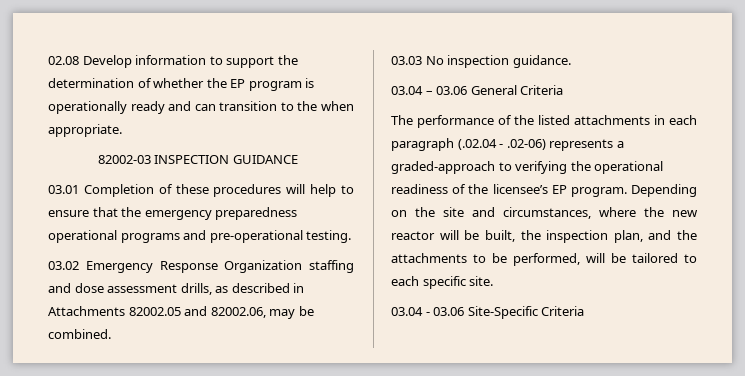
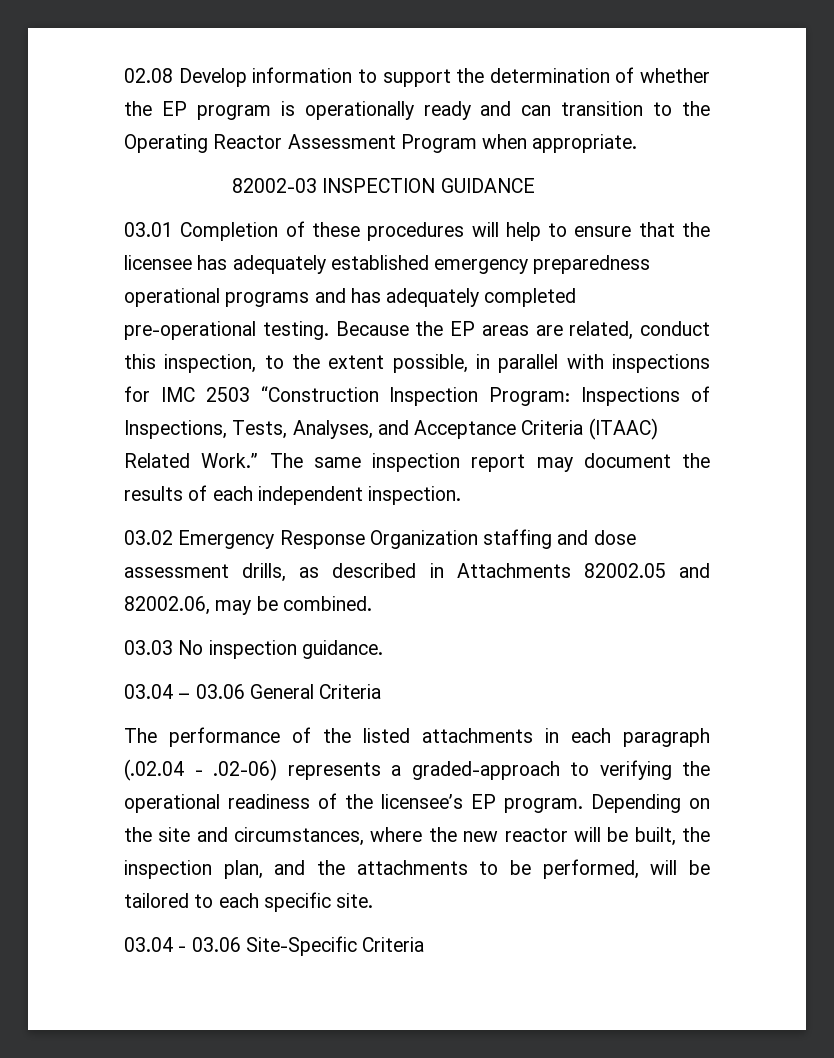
- 02.08 Develop information to support the determination of whether the EP program is operationally ready and can transition to the when appropriate.
+ 02.08 Develop information to support the determination of whether the EP program is operationally ready and can transition to the Operating Reactor Assessment Program when appropriate.
- 03.01 Completion of these procedures will help to ensure that the emergency preparedness operational programs and pre-operational testing.
+ 03.01 Completion of these procedures will help to ensure that the licensee has adequately established emergency preparedness operational programs and has adequately completed pre-operational testing. Because the EP areas are related, conduct this inspection, to the extent possible, in parallel with inspections for IMC 2503 “Construction Inspection Program: Inspections of Inspections, Tests, Analyses, and Acceptance Criteria (ITAAC) Related Work.” The same inspection report may document the results of each independent inspection.

